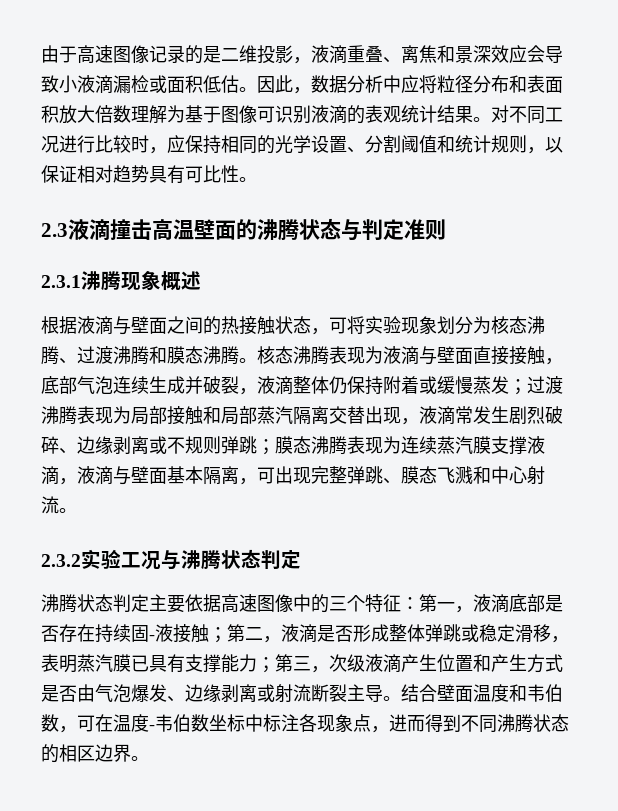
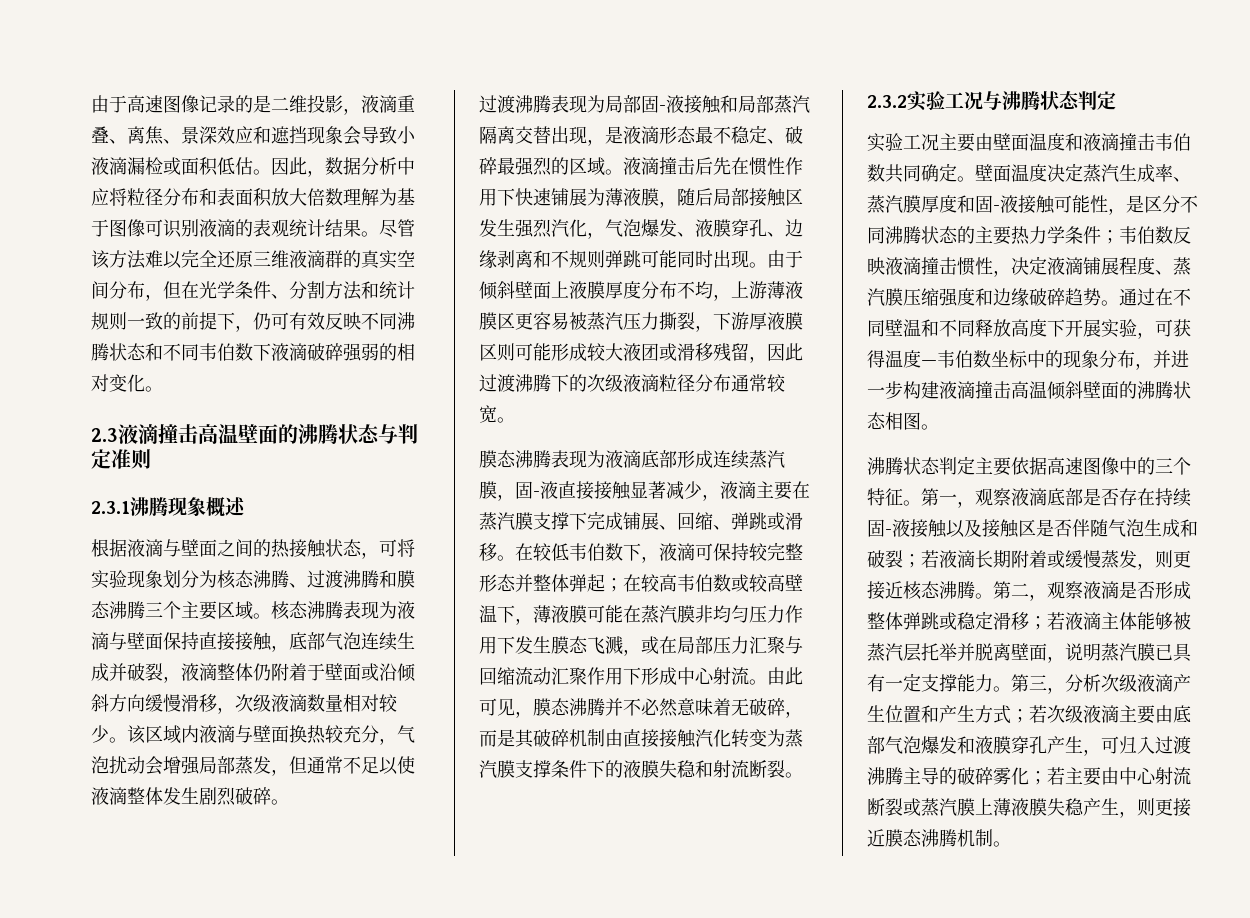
- 由于高速图像记录的是二维投影，液滴重叠、离焦和景深效应会导致小液滴漏检或面积低估。
+ 由于高速图像记录的是二维投影，液滴重叠、离焦、景深效应和遮挡现象会导致小液滴漏检或面积低估。
- 对不同工况进行比较时，应保持相同的光学设置、分割阈值和统计规则，以保证相对趋势具有可比性。
+ 尽管该方法难以完全还原三维液滴群的真实空间分布，但在光学条件、分割方法和统计规则一致的前提下，仍可有效反映不同沸腾状态和不同韦伯数下液滴破碎强弱的相对变化。
- 根据液滴与壁面之间的热接触状态，可将实验现象划分为核态沸腾、过渡沸腾和膜态沸腾。
+ 根据液滴与壁面之间的热接触状态，可将实验现象划分为核态沸腾、过渡沸腾和膜态沸腾三个主要区域。
- 核态沸腾表现为液滴与壁面直接接触，底部气泡连续生成并破裂，液滴整体仍保持附着或缓慢蒸发；过渡沸腾表现为局部接触和局部蒸汽隔离交替出现，液滴常发生剧烈破碎、边缘剥离或不规则弹跳；膜态沸腾表现为连续蒸汽膜支撑液滴，液滴与壁面基本隔离，可出现完整弹跳、膜态飞溅和中心射流。
+ 核态沸腾表现为液滴与壁面保持直接接触，底部气泡连续生成并破裂，液滴整体仍附着于壁面或沿倾斜方向缓慢滑移，次级液滴数量相对较少。该区域内液滴与壁面换热较充分，气泡扰动会增强局部蒸发，但通常不足以使液滴整体发生剧烈破碎。
+ 过渡沸腾表现为局部固-液接触和局部蒸汽隔离交替出现，是液滴形态最不稳定、破碎最强烈的区域。液滴撞击后先在惯性作用下快速铺展为薄液膜，随后局部接触区发生强烈汽化，气泡爆发、液膜穿孔、边缘剥离和不规则弹跳可能同时出现。由于倾斜壁面上液膜厚度分布不均，上游薄液膜区更容易被蒸汽压力撕裂，下游厚液膜区则可能形成较大液团或滑移残留，因此过渡沸腾下的次级液滴粒径分布通常较宽。
+ 膜态沸腾表现为液滴底部形成连续蒸汽膜，固-液直接接触显著减少，液滴主要在蒸汽膜支撑下完成铺展、回缩、弹跳或滑移。在较低韦伯数下，液滴可保持较完整形态并整体弹起；在较高韦伯数或较高壁温下，薄液膜可能在蒸汽膜非均匀压力作用下发生膜态飞溅，或在局部压力汇聚与回缩流动汇聚作用下形成中心射流。由此可见，膜态沸腾并不必然意味着无破碎，而是其破碎机制由直接接触汽化转变为蒸汽膜支撑条件下的液膜失稳和射流断裂。
+ 实验工况主要由壁面温度和液滴撞击韦伯数共同确定。壁面温度决定蒸汽生成率、蒸汽膜厚度和固-液接触可能性，是区分不同沸腾状态的主要热力学条件；韦伯数反映液滴撞击惯性，决定液滴铺展程度、蒸汽膜压缩强度和边缘破碎趋势。通过在不同壁温和不同释放高度下开展实验，可获得温度—韦伯数坐标中的现象分布，并进一步构建液滴撞击高温倾斜壁面的沸腾状态相图。
- 沸腾状态判定主要依据高速图像中的三个特征：第一，液滴底部是否存在持续固-液接触；第二，液滴是否形成整体弹跳或稳定滑移，表明蒸汽膜已具有支撑能力；第三，次级液滴产生位置和产生方式是否由气泡爆发、边缘剥离或射流断裂主导。结合壁面温度和韦伯数，可在温度-韦伯数坐标中标注各现象点，进而得到不同沸腾状态的相区边界。
+ 沸腾状态判定主要依据高速图像中的三个特征。第一，观察液滴底部是否存在持续固-液接触以及接触区是否伴随气泡生成和破裂；若液滴长期附着或缓慢蒸发，则更接近核态沸腾。第二，观察液滴是否形成整体弹跳或稳定滑移；若液滴主体能够被蒸汽层托举并脱离壁面，说明蒸汽膜已具有一定支撑能力。第三，分析次级液滴产生位置和产生方式；若次级液滴主要由底部气泡爆发和液膜穿孔产生，可归入过渡沸腾主导的破碎雾化；若主要由中心射流断裂或蒸汽膜上薄液膜失稳产生，则更接近膜态沸腾机制。

